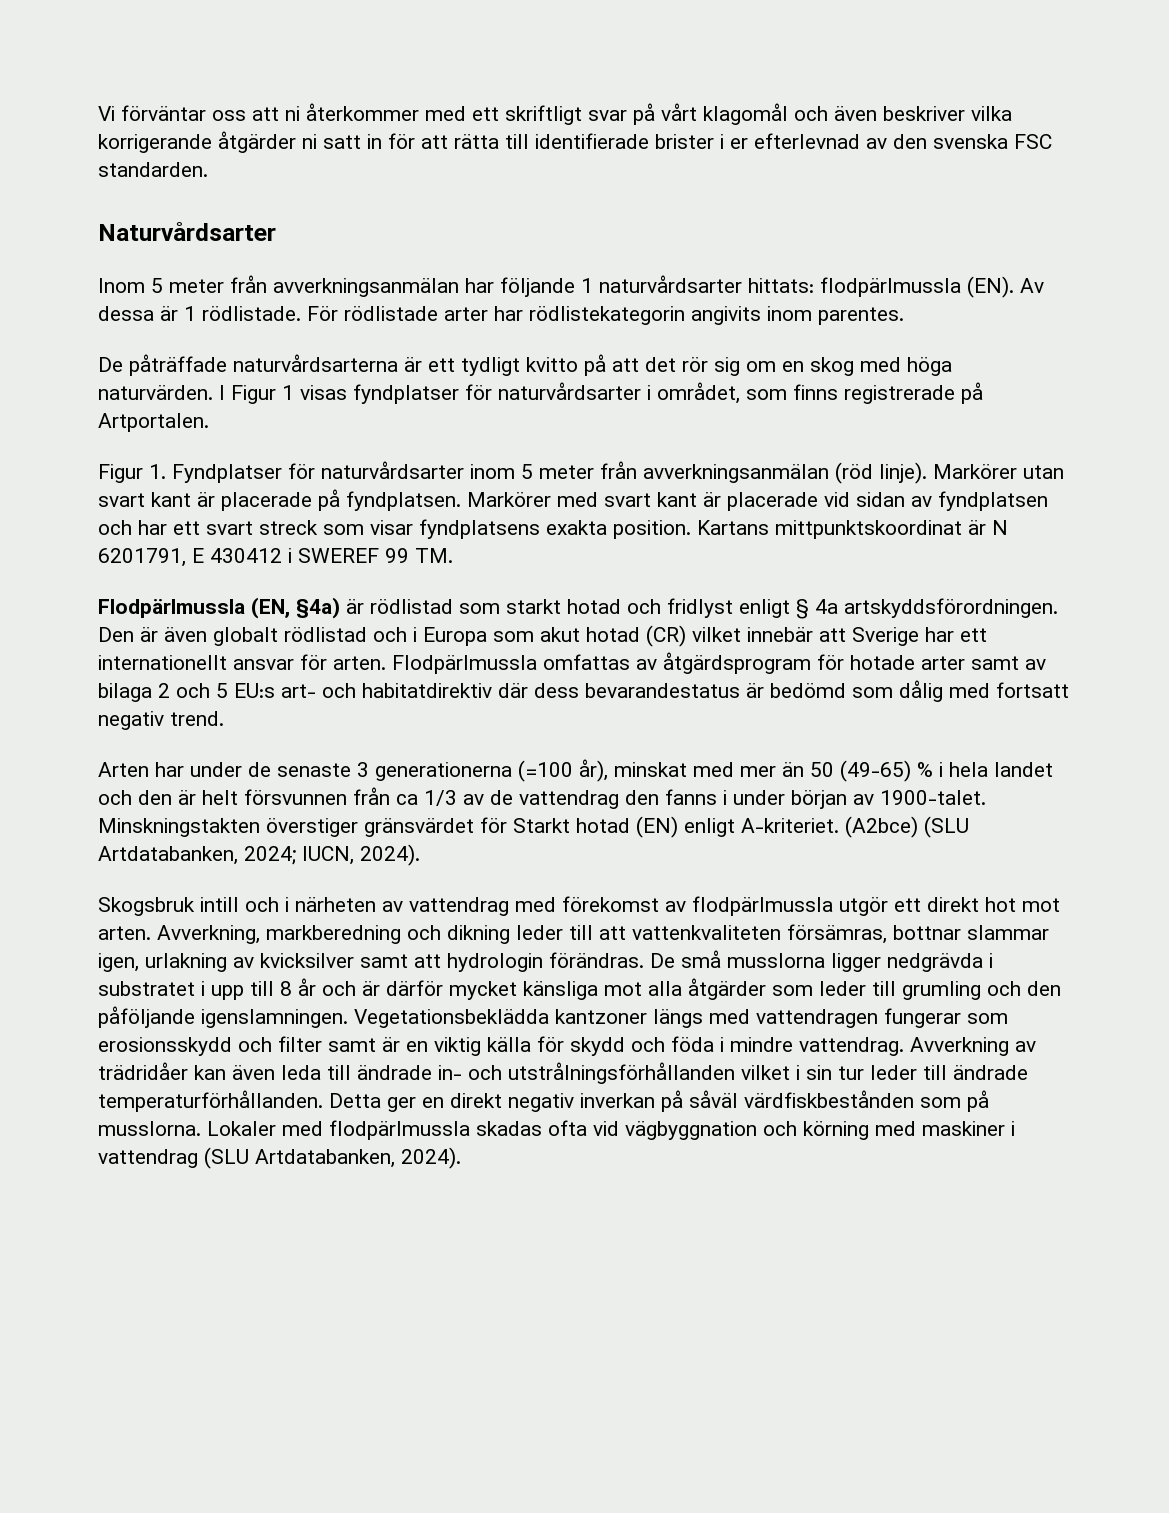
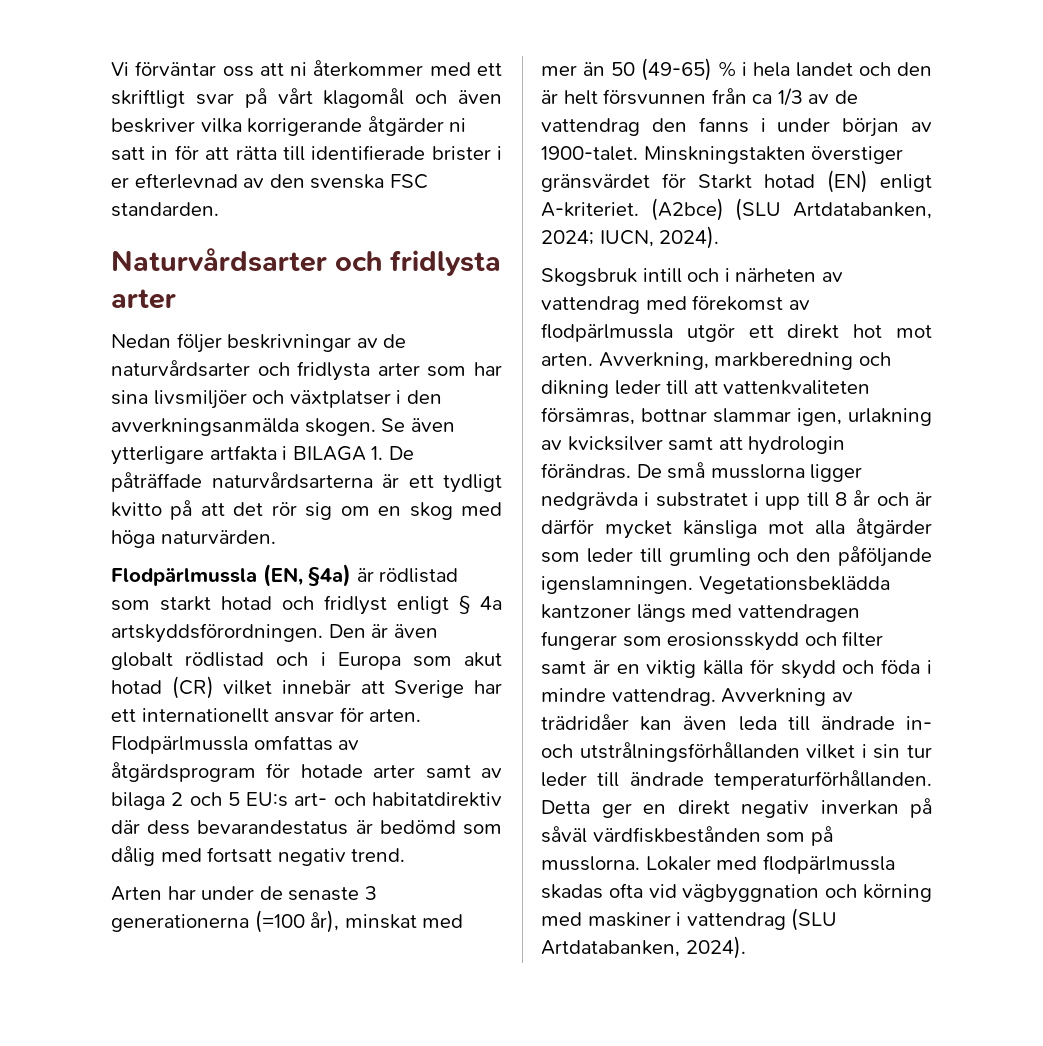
- Naturvårdsarter
- Inom 5 meter från avverkningsanmälan har följande 1 naturvårdsarter hittats: flodpärlmussla (EN). Av dessa är 1 rödlistade. För rödlistade arter har rödlistekategorin angivits inom parentes.
- De påträffade naturvårdsarterna är ett tydligt kvitto på att det rör sig om en skog med höga naturvärden. I Figur 1 visas fyndplatser för naturvårdsarter i området, som finns registrerade på Artportalen.
- Figur 1. Fyndplatser för naturvårdsarter inom 5 meter från avverkningsanmälan (röd linje). Markörer utan svart kant är placerade på fyndplatsen. Markörer med svart kant är placerade vid sidan av fyndplatsen och har ett svart streck som visar fyndplatsens exakta position. Kartans mittpunktskoordinat är N 6201791, E 430412 i SWEREF 99 TM.
+ Naturvårdsarter och fridlysta arter
+ Nedan följer beskrivningar av de naturvårdsarter och fridlysta arter som har sina livsmiljöer och växtplatser i den avverkningsanmälda skogen. Se även ytterligare artfakta i BILAGA 1. De påträffade naturvårdsarterna är ett tydligt kvitto på att det rör sig om en skog med höga naturvärden.

